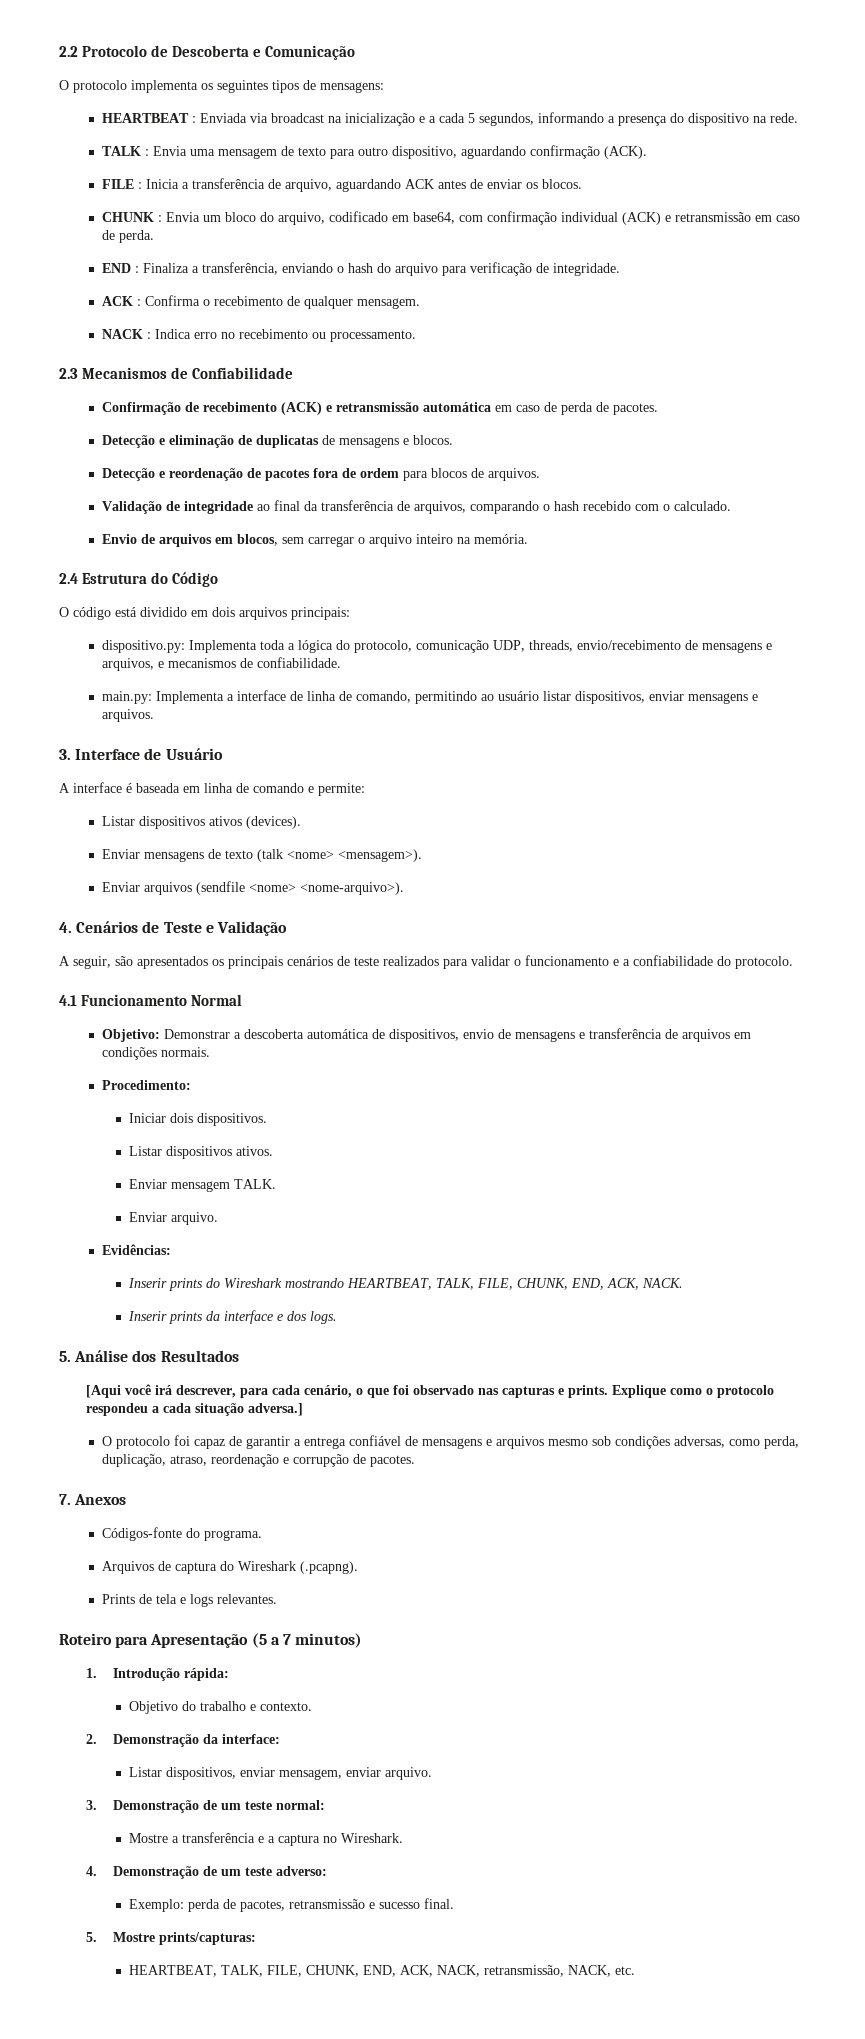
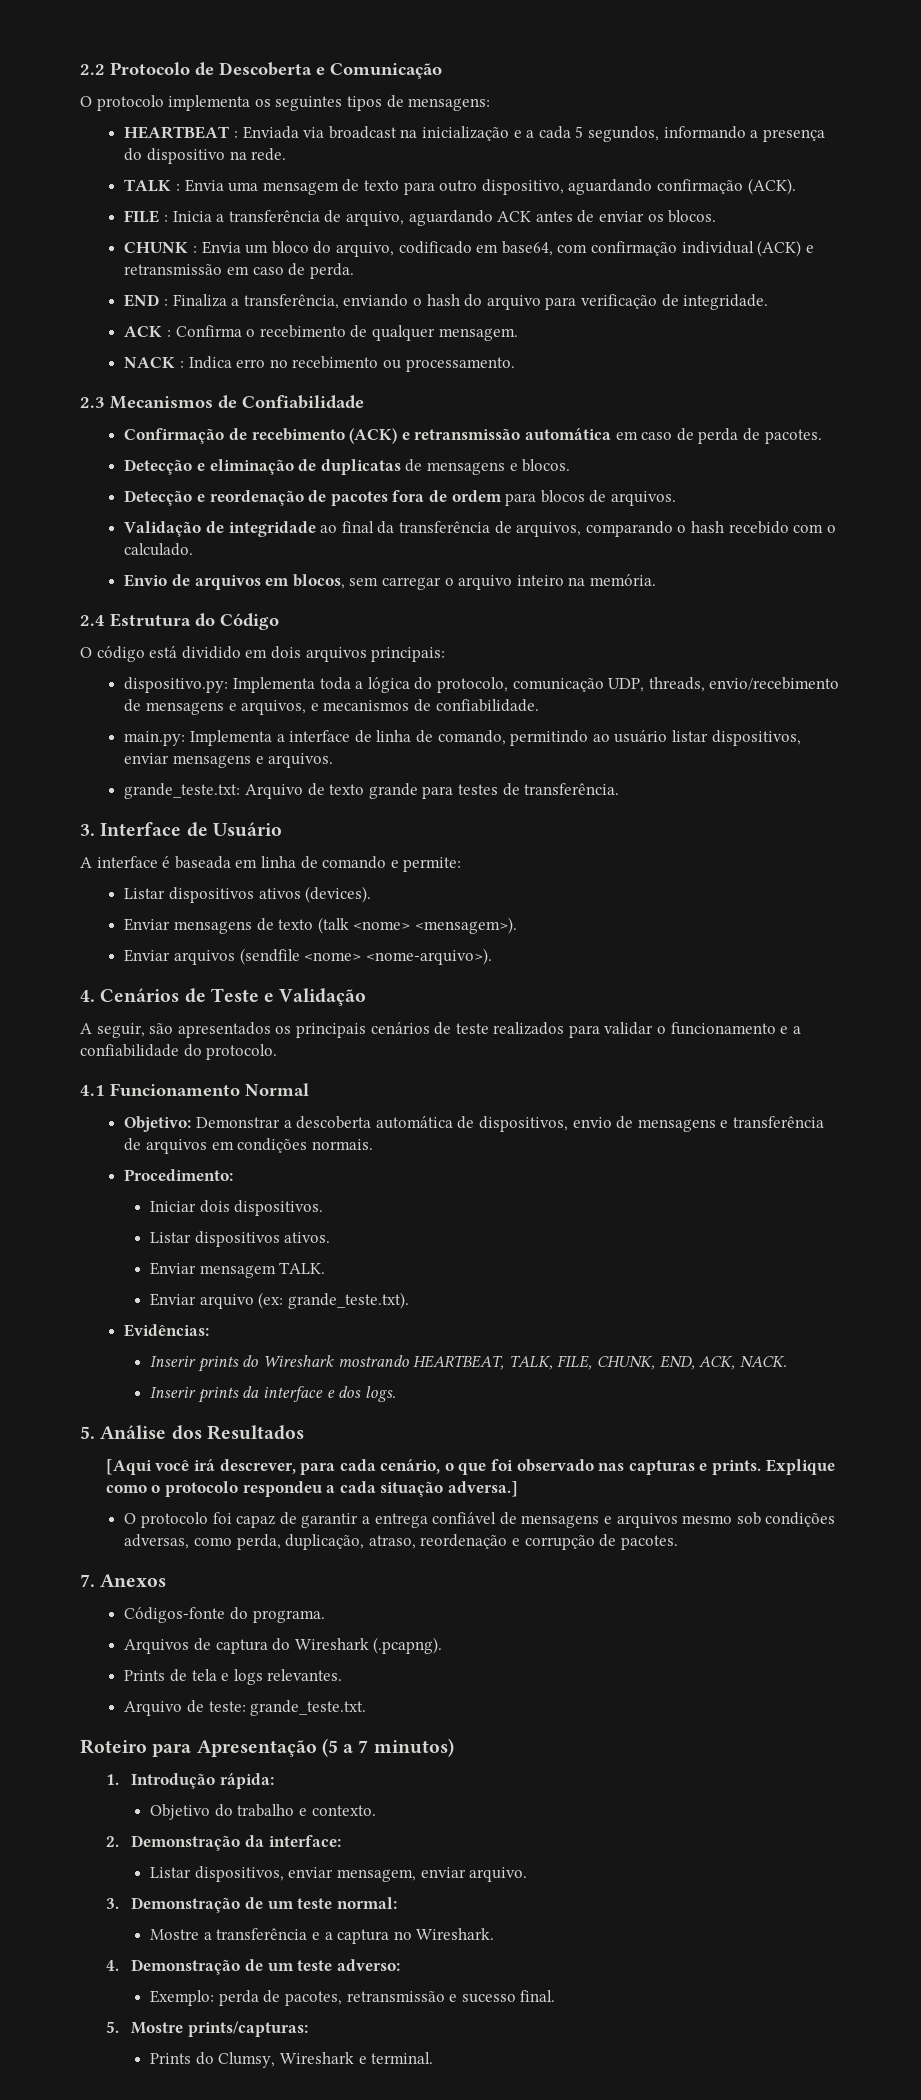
+ grande_teste.txt: Arquivo de texto grande para testes de transferência.
- Enviar arquivo.
+ Enviar arquivo (ex: grande_teste.txt).
+ Arquivo de teste: grande_teste.txt.
- HEARTBEAT, TALK, FILE, CHUNK, END, ACK, NACK, retransmissão, NACK, etc.
+ Prints do Clumsy, Wireshark e terminal.

